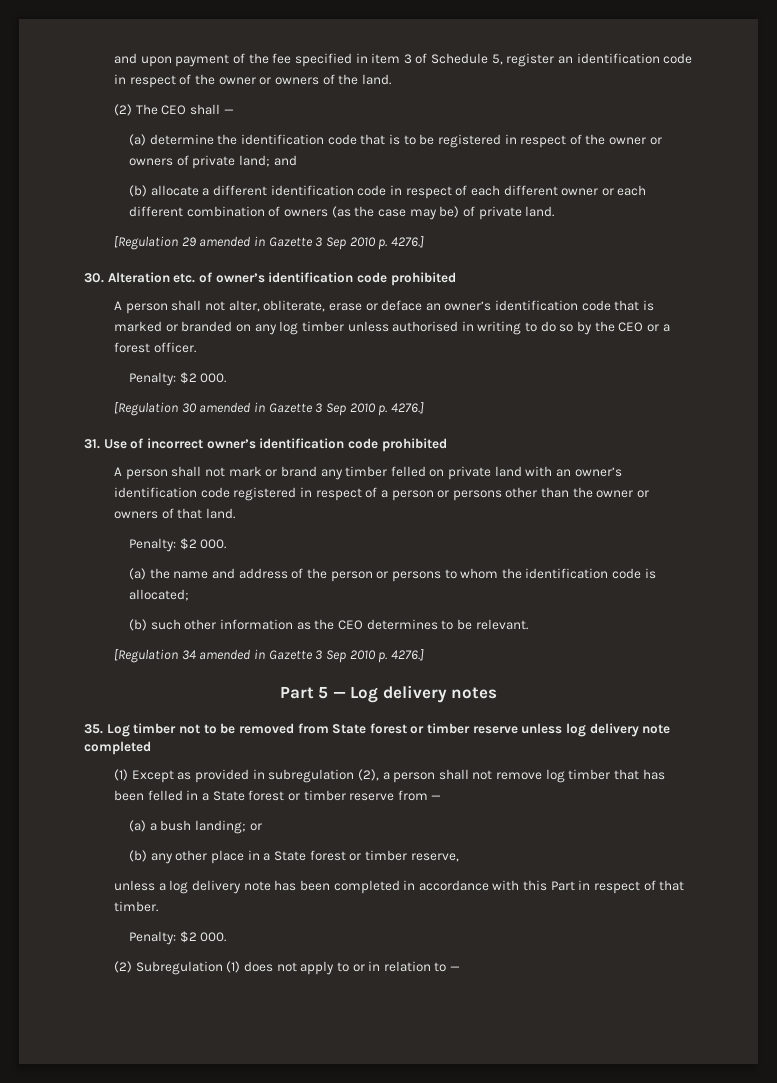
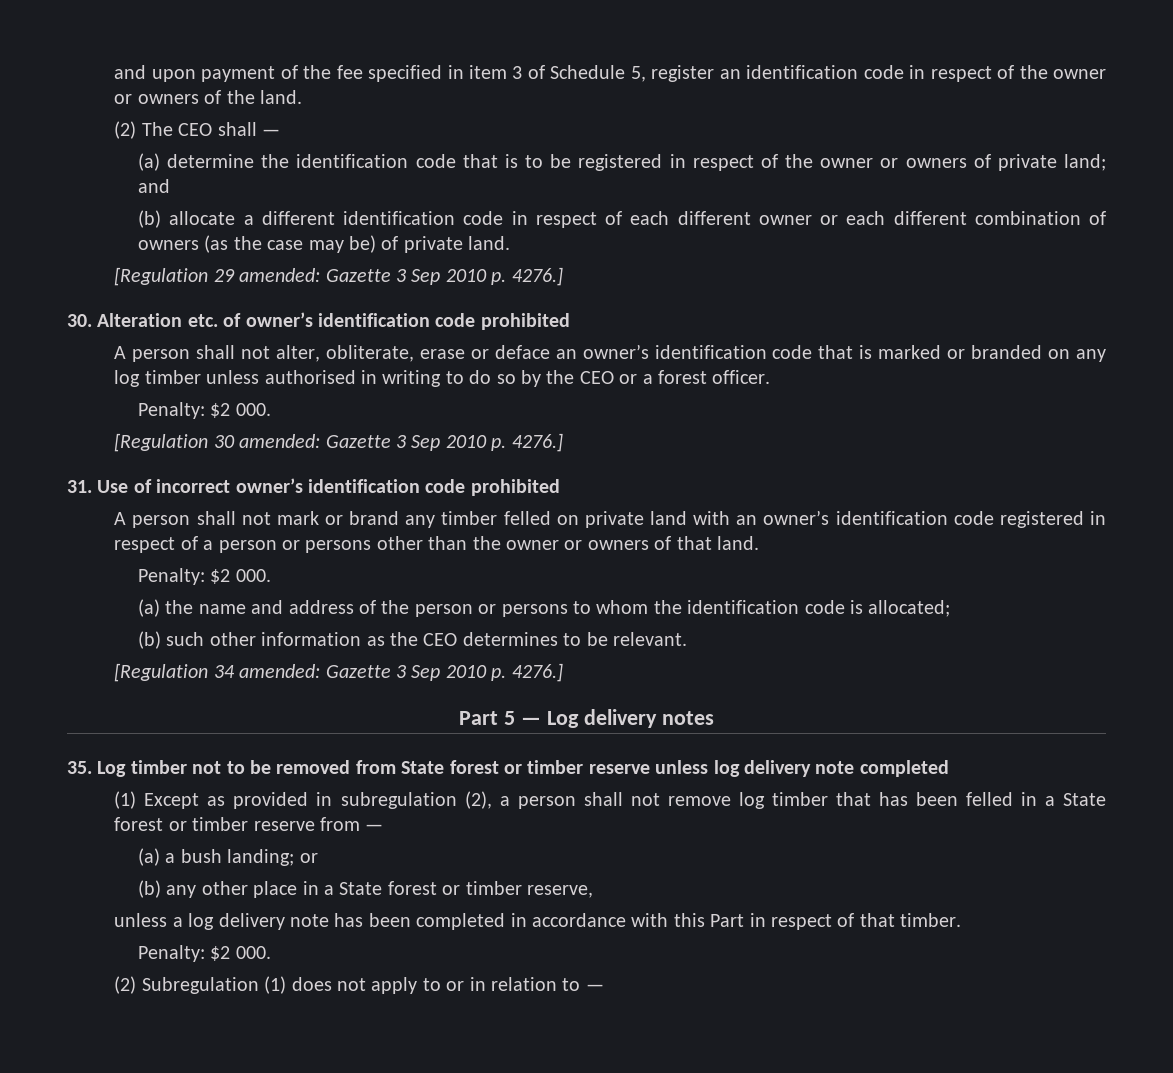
- [Regulation 29 amended in Gazette 3 Sep 2010 p. 4276.]
+ [Regulation 29 amended: Gazette 3 Sep 2010 p. 4276.]
- [Regulation 30 amended in Gazette 3 Sep 2010 p. 4276.]
+ [Regulation 30 amended: Gazette 3 Sep 2010 p. 4276.]
- [Regulation 34 amended in Gazette 3 Sep 2010 p. 4276.]
+ [Regulation 34 amended: Gazette 3 Sep 2010 p. 4276.]

